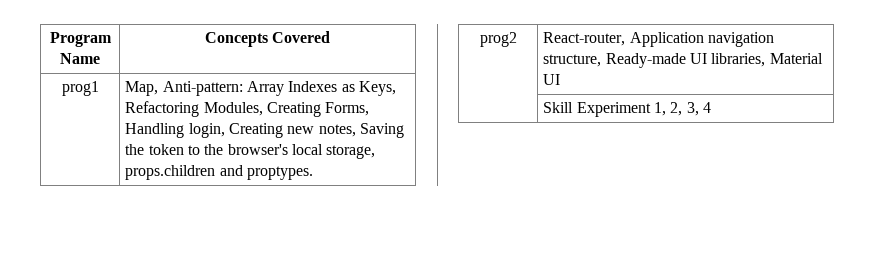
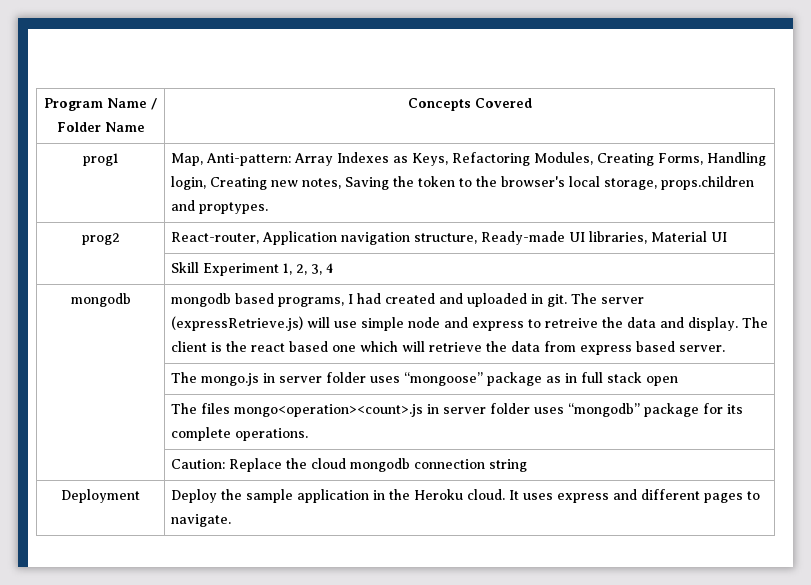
- Program Name | Concepts Covered
+ Program Name / Folder Name | Concepts Covered
+ mongodb | mongodb based programs, I had created and uploaded in git. The server (expressRetrieve.js) will use simple node and express to retreive the data and display. The client is the react based one which will retrieve the data from express based server.
+ | The mongo.js in server folder uses “mongoose” package as in full stack open
+ | The files mongo<operation><count>.js in server folder uses “mongodb” package for its complete operations.
+ | Caution: Replace the cloud mongodb connection string
+ Deployment | Deploy the sample application in the Heroku cloud. It uses express and different pages to navigate.

